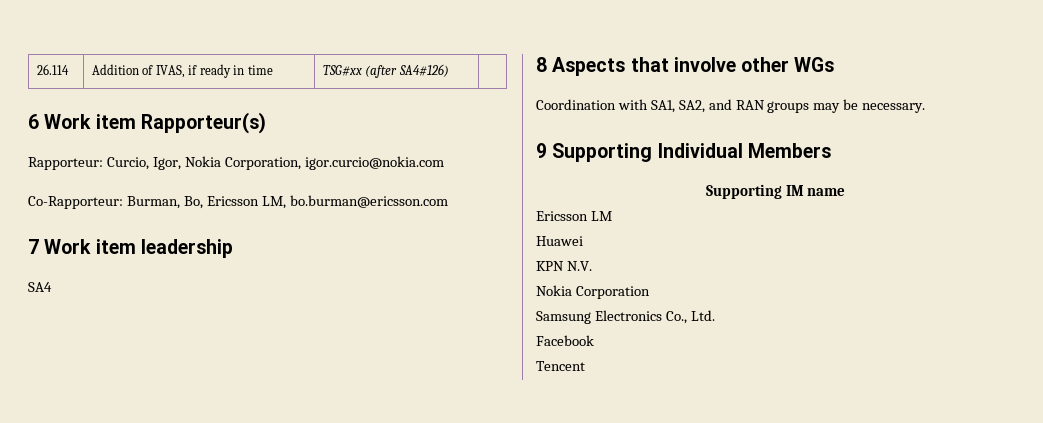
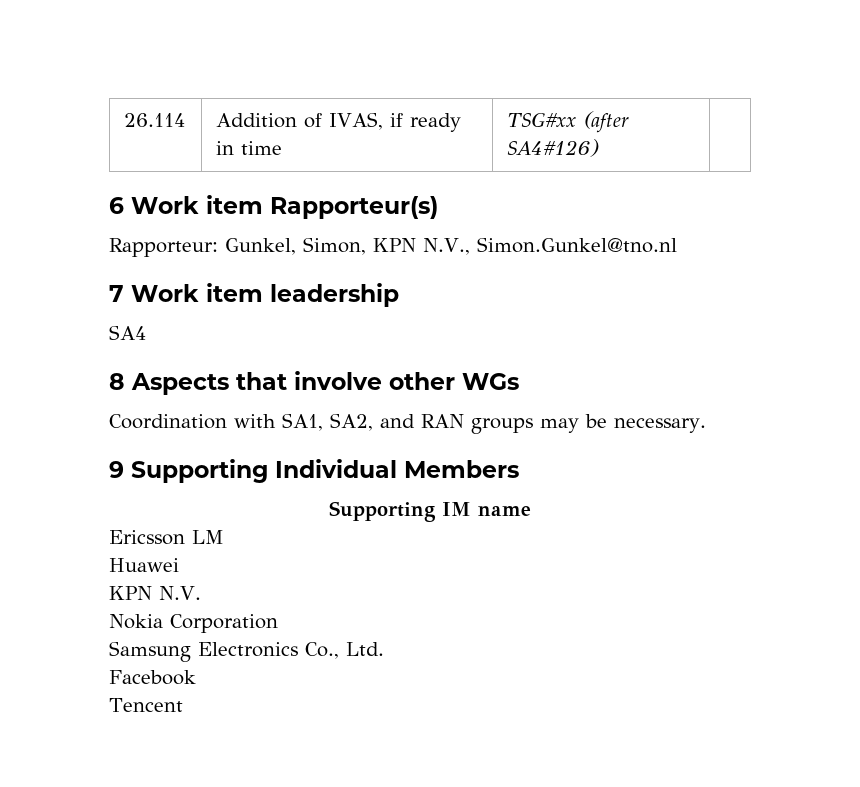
- Rapporteur: Curcio, Igor, Nokia Corporation, igor.curcio@nokia.com
- Co-Rapporteur: Burman, Bo, Ericsson LM, bo.burman@ericsson.com
+ Rapporteur: Gunkel, Simon, KPN N.V., Simon.Gunkel@tno.nl

